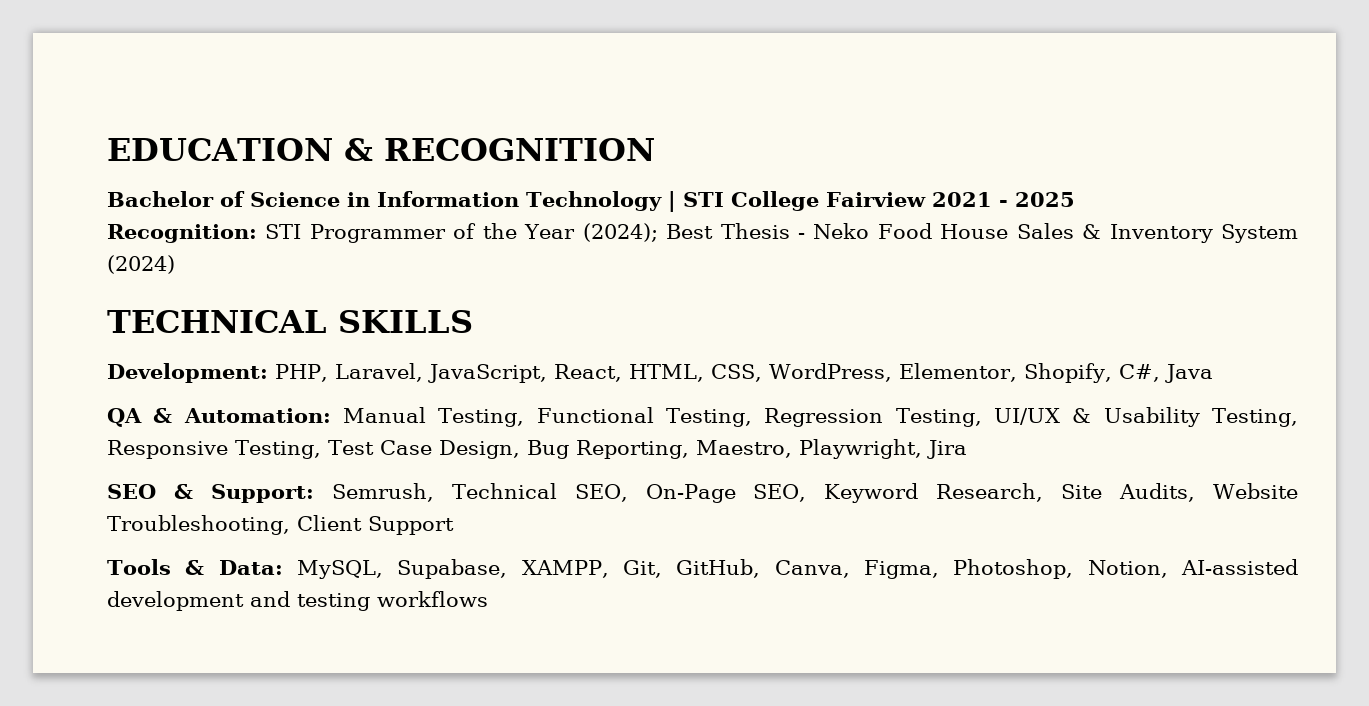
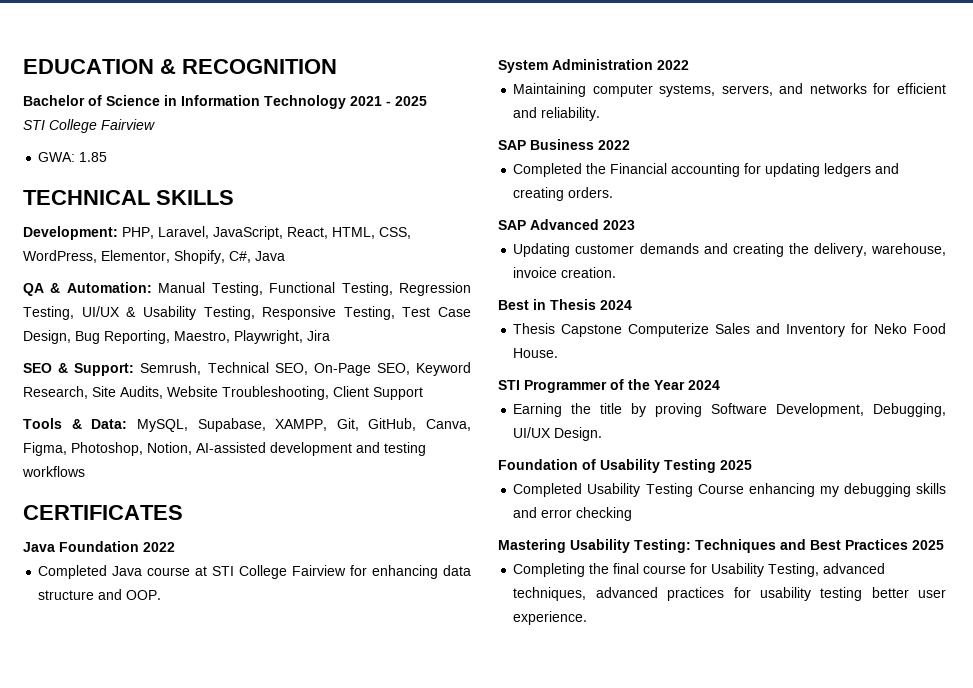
- Bachelor of Science in Information Technology | STI College Fairview 2021 - 2025
- Recognition: STI Programmer of the Year (2024); Best Thesis - Neko Food House Sales & Inventory System (2024)
+ Bachelor of Science in Information Technology 2021 - 2025
+ STI College Fairview
+ GWA: 1.85
+ CERTIFICATES
+ Java Foundation 2022
+ Completed Java course at STI College Fairview for enhancing data structure and OOP.
+ System Administration 2022
+ Maintaining computer systems, servers, and networks for efficient and reliability.
+ SAP Business 2022
+ Completed the Financial accounting for updating ledgers and creating orders.
+ SAP Advanced 2023
+ Updating customer demands and creating the delivery, warehouse, invoice creation.
+ Best in Thesis 2024
+ Thesis Capstone Computerize Sales and Inventory for Neko Food House.
+ STI Programmer of the Year 2024
+ Earning the title by proving Software Development, Debugging, UI/UX Design.
+ Foundation of Usability Testing 2025
+ Completed Usability Testing Course enhancing my debugging skills and error checking
+ Mastering Usability Testing: Techniques and Best Practices 2025
+ Completing the final course for Usability Testing, advanced techniques, advanced practices for usability testing better user experience.

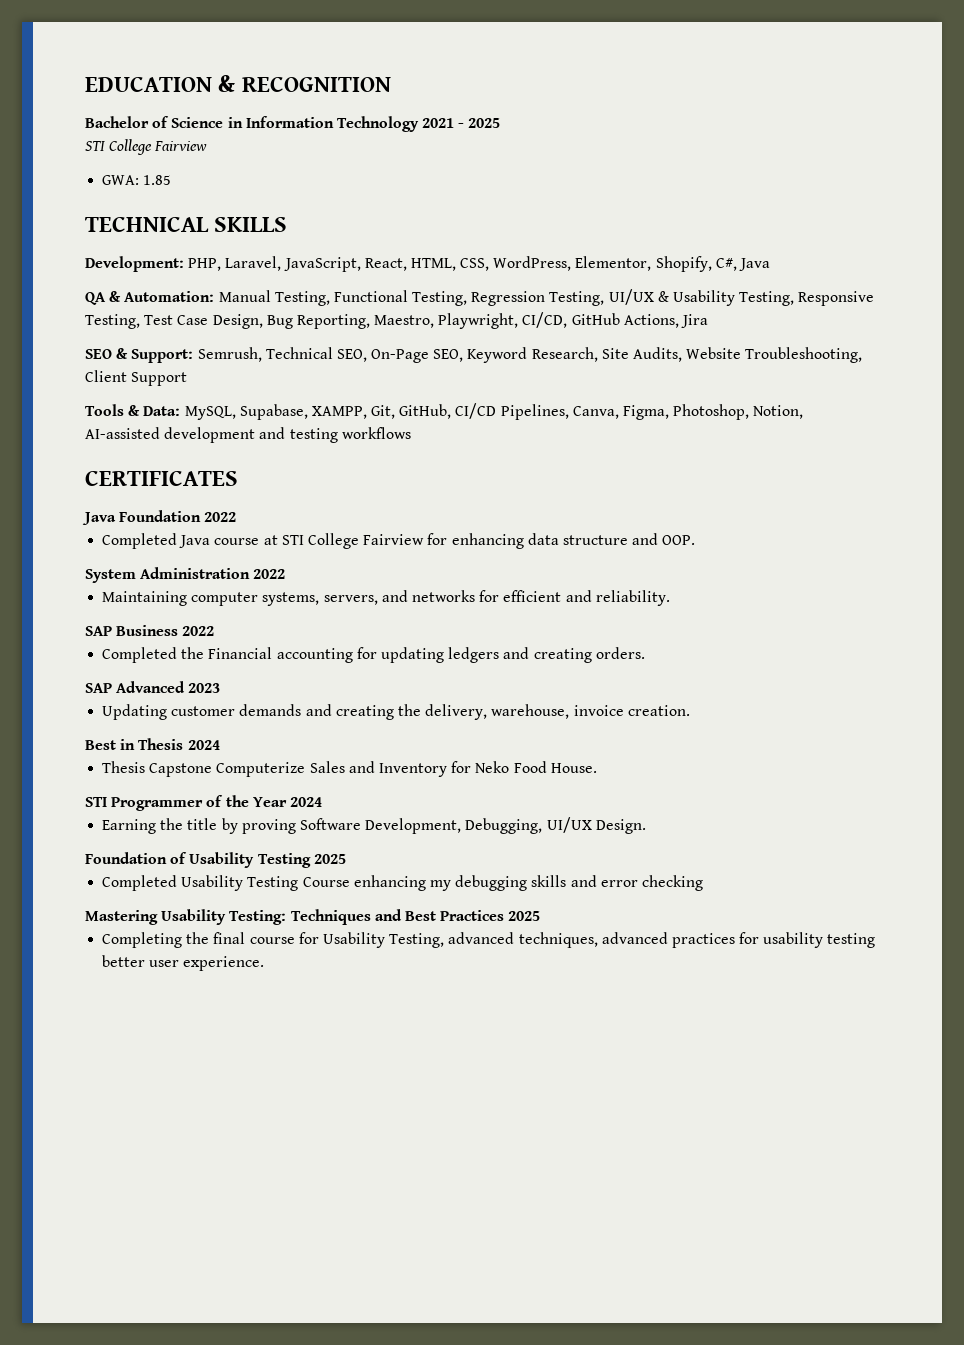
- QA & Automation: Manual Testing, Functional Testing, Regression Testing, UI/UX & Usability Testing, Responsive Testing, Test Case Design, Bug Reporting, Maestro, Playwright, Jira
+ QA & Automation: Manual Testing, Functional Testing, Regression Testing, UI/UX & Usability Testing, Responsive Testing, Test Case Design, Bug Reporting, Maestro, Playwright, CI/CD, GitHub Actions, Jira
- Tools & Data: MySQL, Supabase, XAMPP, Git, GitHub, Canva, Figma, Photoshop, Notion, AI-assisted development and testing workflows
+ Tools & Data: MySQL, Supabase, XAMPP, Git, GitHub, CI/CD Pipelines, Canva, Figma, Photoshop, Notion, AI-assisted development and testing workflows

